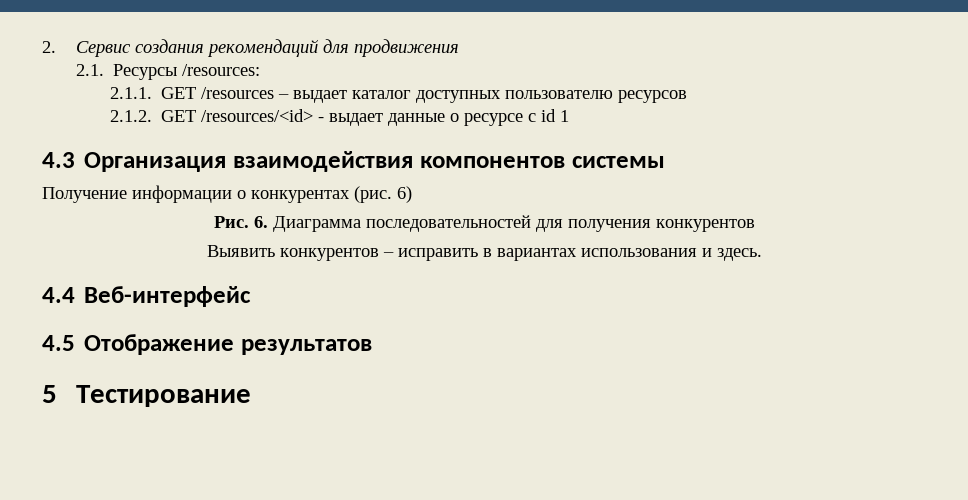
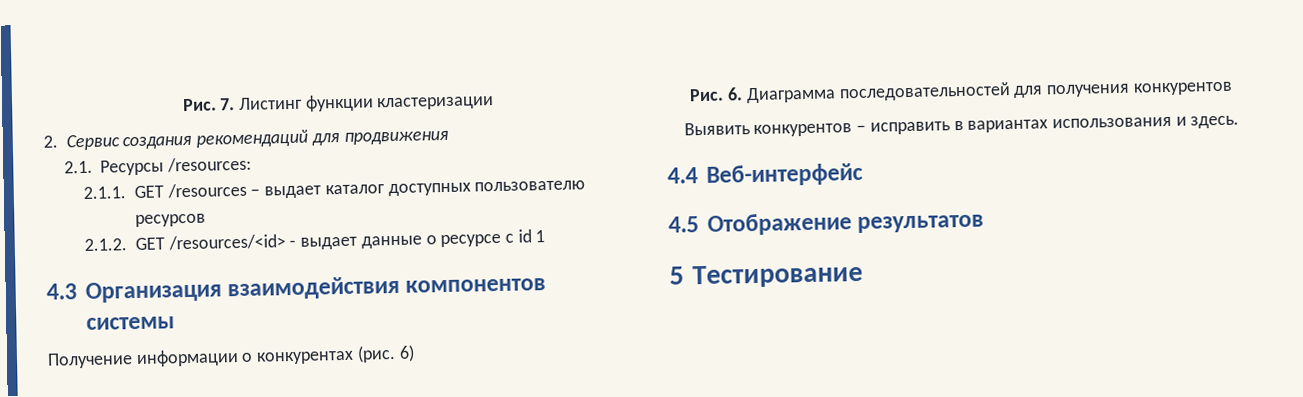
+ Рис. 7. Листинг функции кластеризации

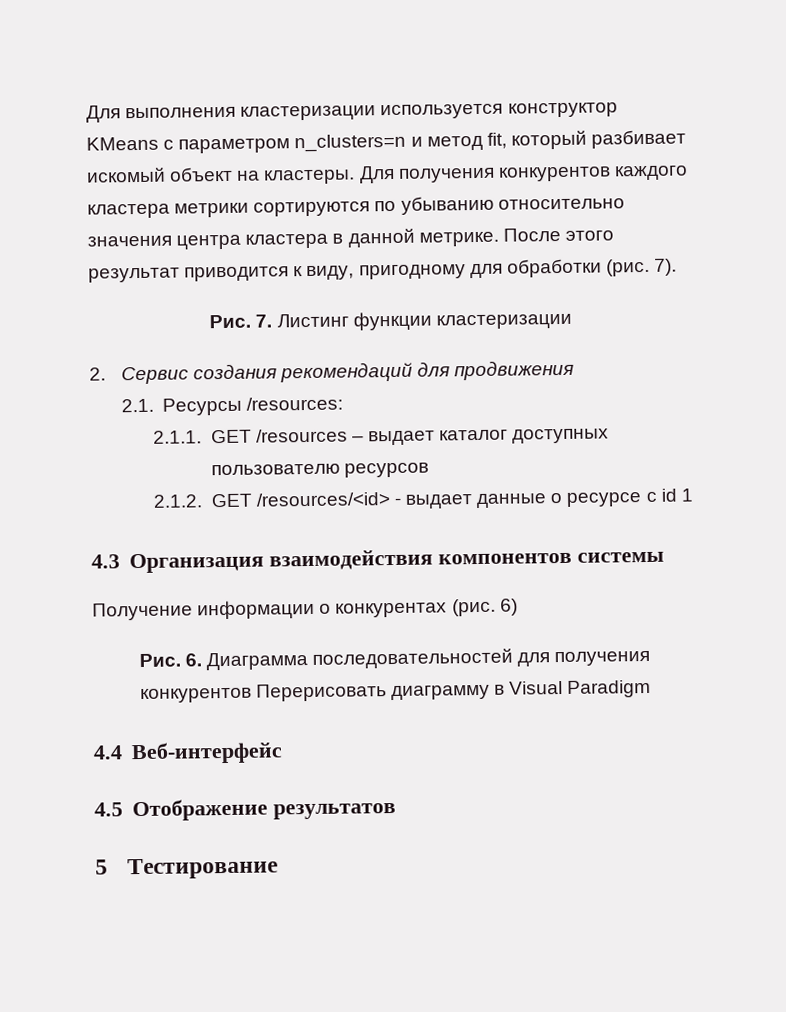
+ Для выполнения кластеризации используется конструктор KMeans с параметром n_clusters=n и метод fit, который разбивает искомый объект на кластеры. Для получения конкурентов каждого кластера метрики сортируются по убыванию относительно значения центра кластера в данной метрике. После этого результат приводится к виду, пригодному для обработки (рис. 7).
- Рис. 6. Диаграмма последовательностей для получения конкурентов
- Выявить конкурентов – исправить в вариантах использования и здесь.
+ Рис. 6. Диаграмма последовательностей для получения конкурентов Перерисовать диаграмму в Visual Paradigm

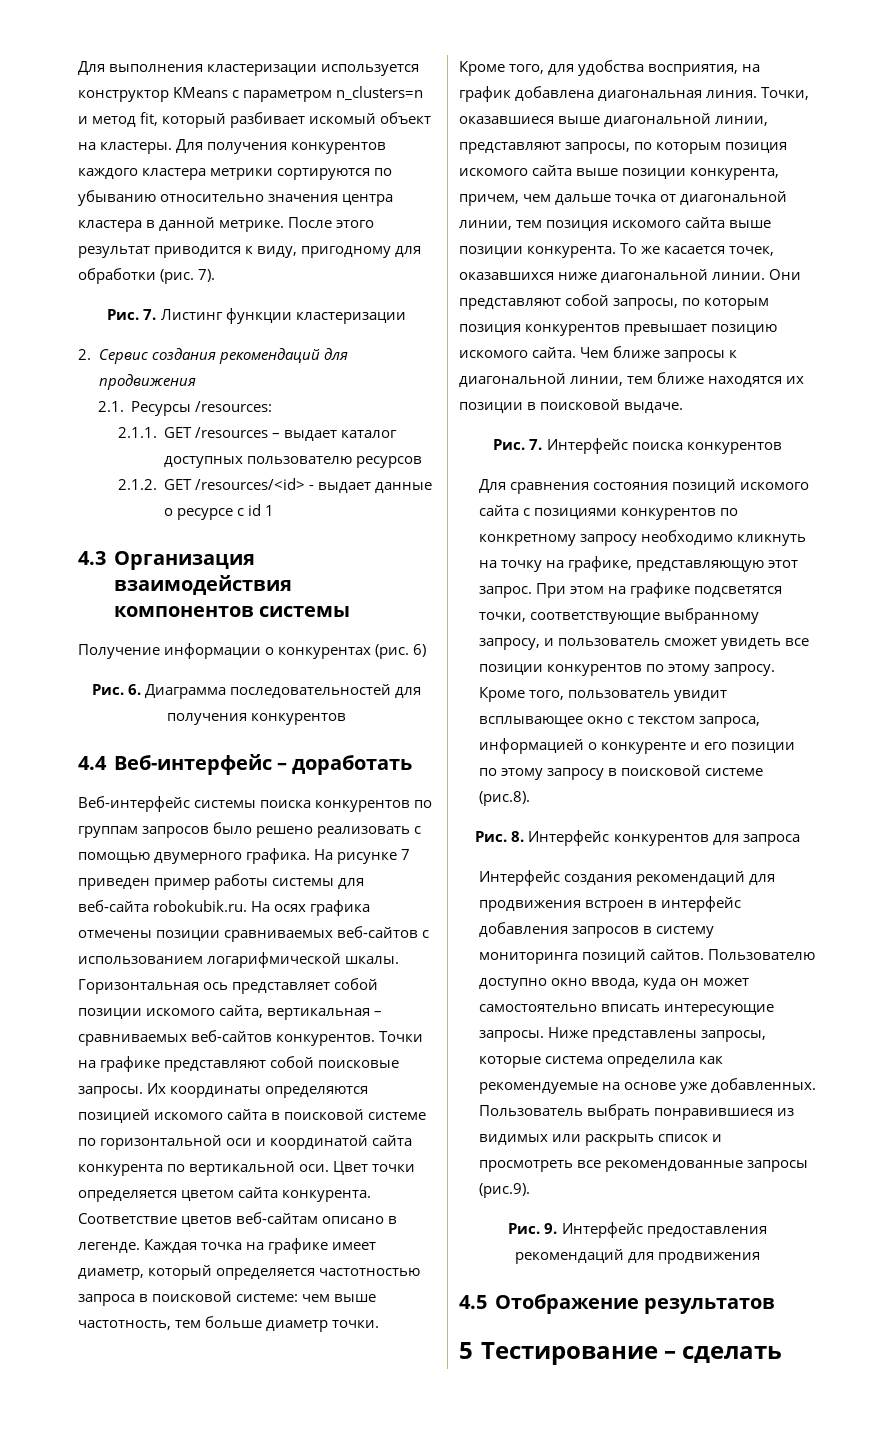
- Рис. 6. Диаграмма последовательностей для получения конкурентов Перерисовать диаграмму в Visual Paradigm
- 4.4 Веб-интерфейс
+ Рис. 6. Диаграмма последовательностей для получения конкурентов
+ 4.4 Веб-интерфейс – доработать
+ Веб-интерфейс системы поиска конкурентов по группам запросов было решено реализовать с помощью двумерного графика. На рисунке 7 приведен пример работы системы для веб-сайта robokubik.ru. На осях графика отмечены позиции сравниваемых веб-сайтов с использованием логарифмической шкалы. Горизонтальная ось представляет собой позиции искомого сайта, вертикальная – сравниваемых веб-сайтов конкурентов. Точки на графике представляют собой поисковые запросы. Их координаты определяются позицией искомого сайта в поисковой системе по горизонтальной оси и координатой сайта конкурента по вертикальной оси. Цвет точки определяется цветом сайта конкурента. Соответствие цветов веб-сайтам описано в легенде. Каждая точка на графике имеет диаметр, который определяется частотностью запроса в поисковой системе: чем выше частотность, тем больше диаметр точки.
+ Кроме того, для удобства восприятия, на график добавлена диагональная линия. Точки, оказавшиеся выше диагональной линии, представляют запросы, по которым позиция искомого сайта выше позиции конкурента, причем, чем дальше точка от диагональной линии, тем позиция искомого сайта выше позиции конкурента. То же касается точек, оказавшихся ниже диагональной линии. Они представляют собой запросы, по которым позиция конкурентов превышает позицию искомого сайта. Чем ближе запросы к диагональной линии, тем ближе находятся их позиции в поисковой выдаче.
+ Рис. 7. Интерфейс поиска конкурентов
+ Для сравнения состояния позиций искомого сайта с позициями конкурентов по конкретному запросу необходимо кликнуть на точку на графике, представляющую этот запрос. При этом на графике подсветятся точки, соответствующие выбранному запросу, и пользователь сможет увидеть все позиции конкурентов по этому запросу. Кроме того, пользователь увидит всплывающее окно с текстом запроса, информацией о конкуренте и его позиции по этому запросу в поисковой системе (рис.8).
+ Рис. 8. Интерфейс конкурентов для запроса
+ Интерфейс создания рекомендаций для продвижения встроен в интерфейс добавления запросов в систему мониторинга позиций сайтов. Пользователю доступно окно ввода, куда он может самостоятельно вписать интересующие запросы. Ниже представлены запросы, которые система определила как рекомендуемые на основе уже добавленных. Пользователь выбрать понравившиеся из видимых или раскрыть список и просмотреть все рекомендованные запросы (рис.9).
+ Рис. 9. Интерфейс предоставления рекомендаций для продвижения
- 5 Тестирование
+ 5 Тестирование – сделать

